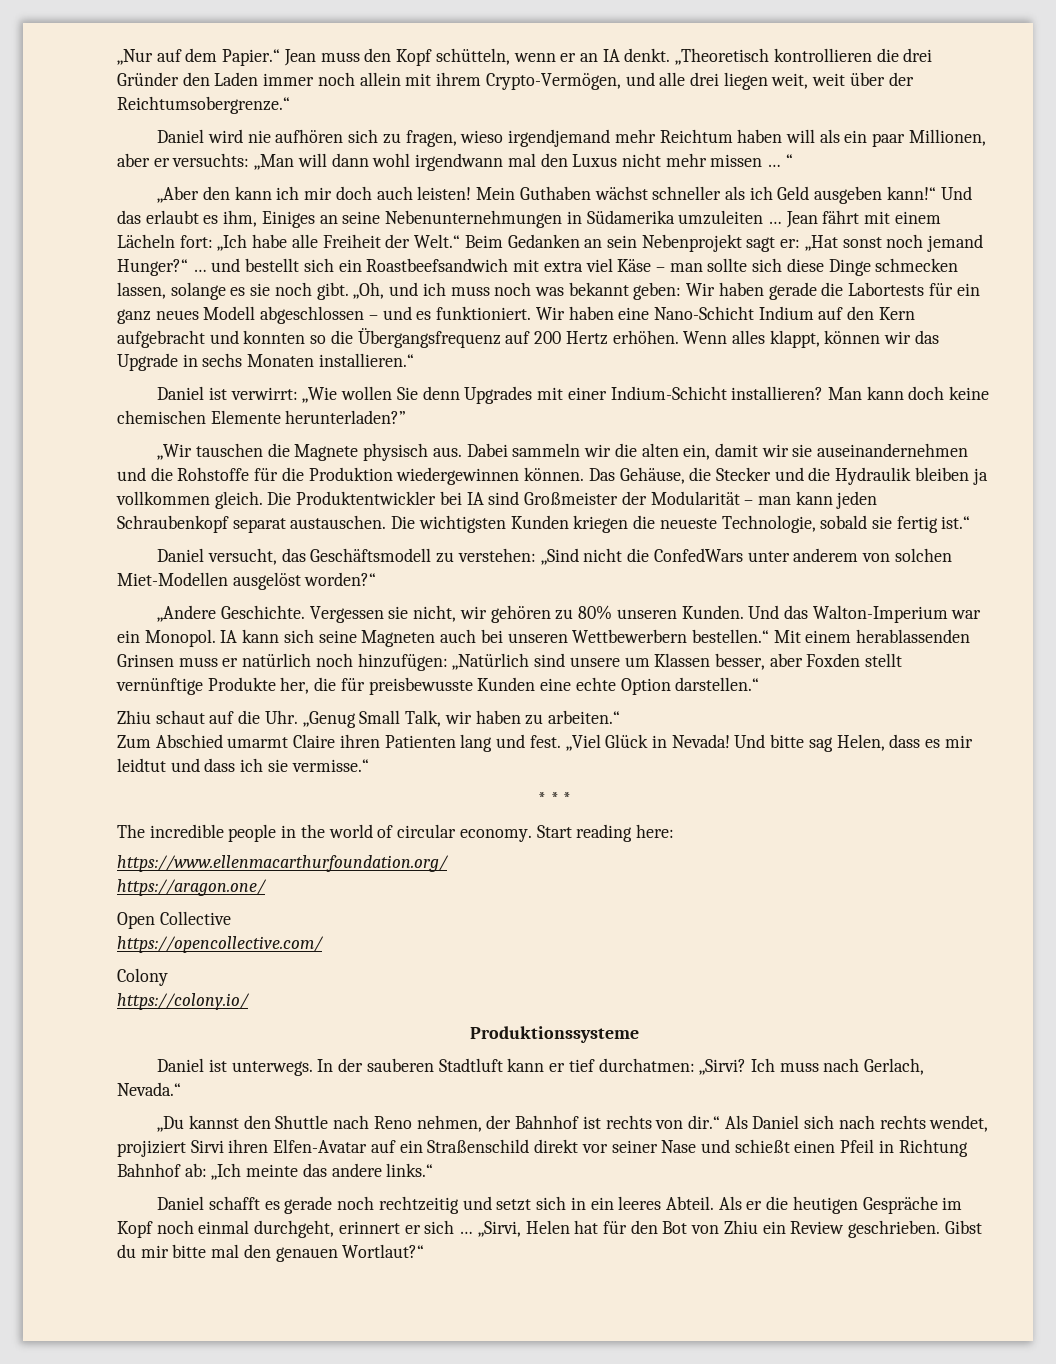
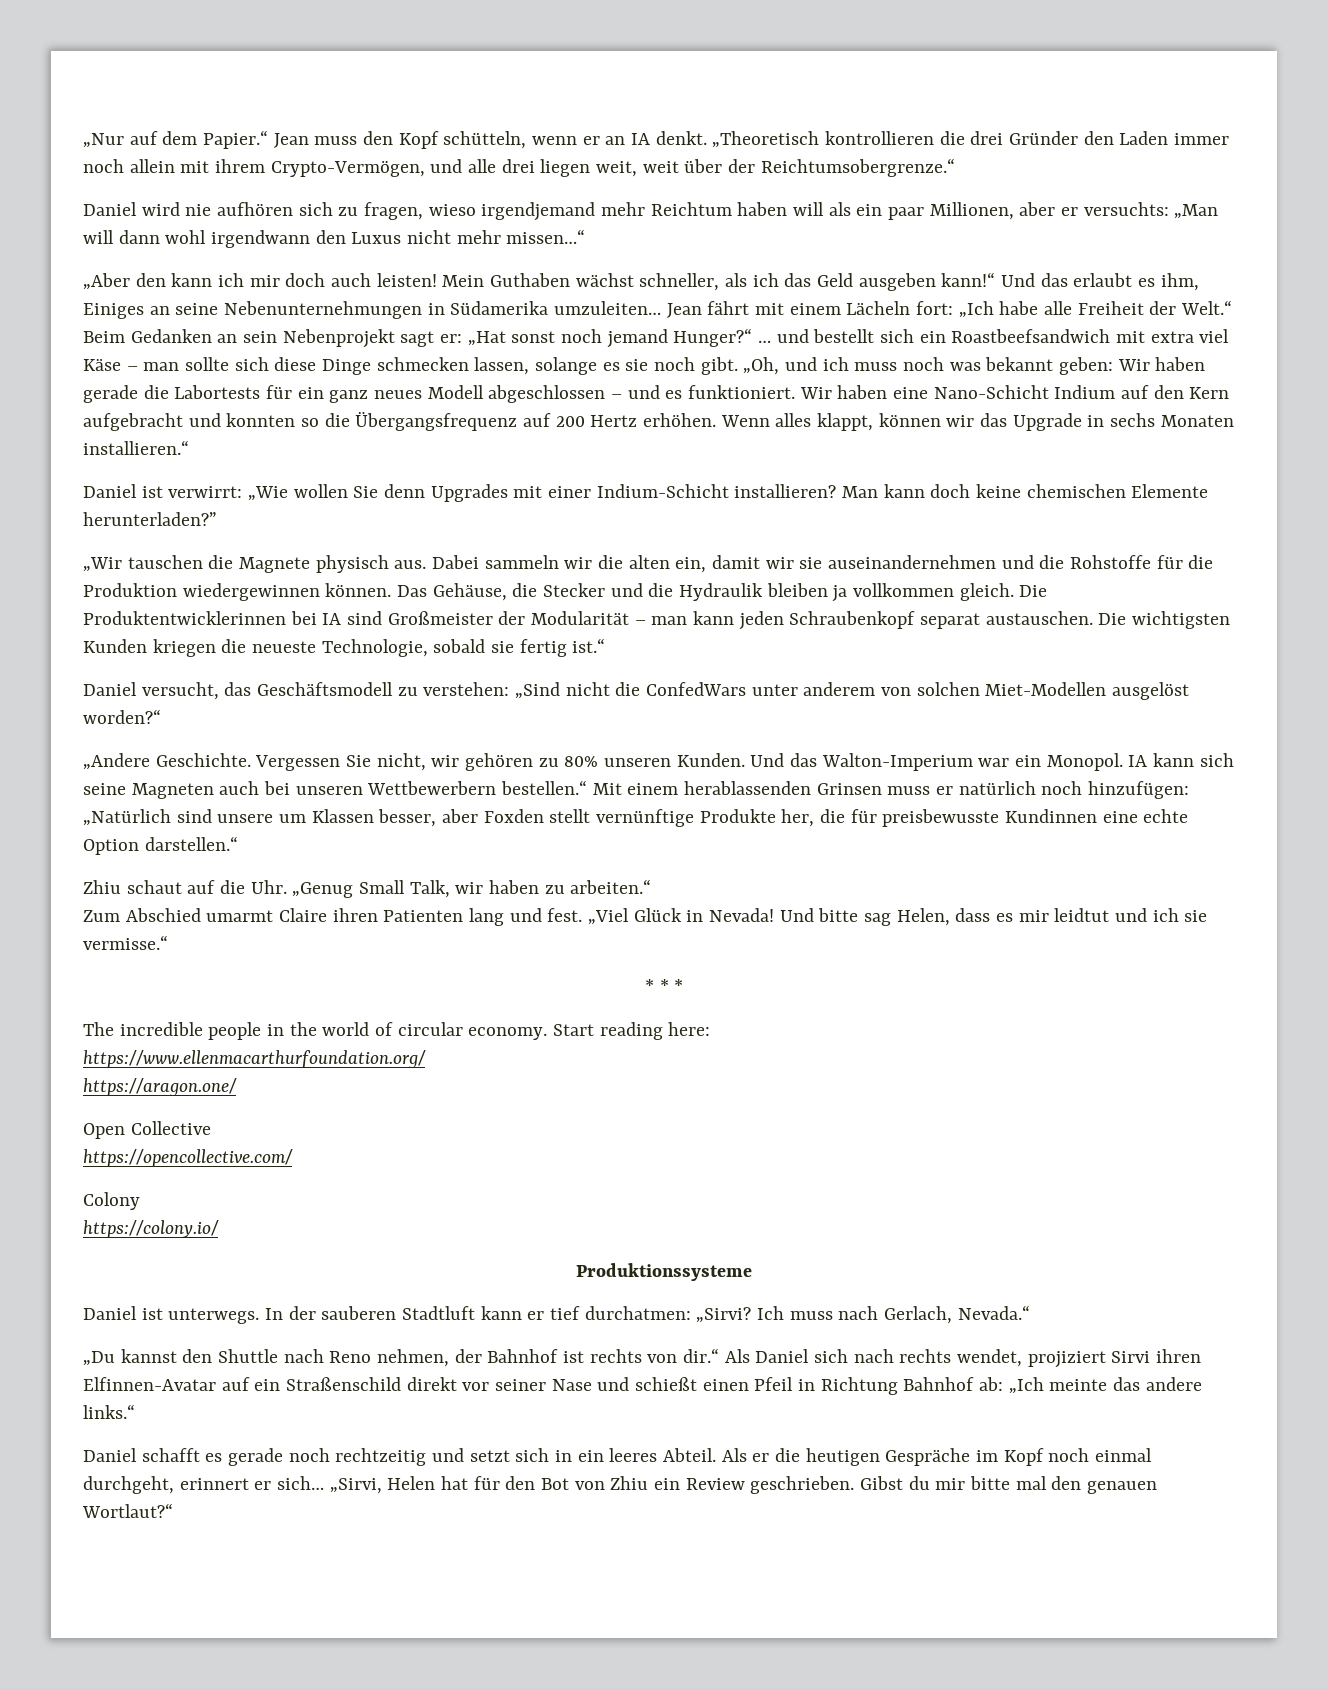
- Daniel wird nie aufhören sich zu fragen, wieso irgendjemand mehr Reichtum haben will als ein paar Millionen, aber er versuchts: „Man will dann wohl irgendwann mal den Luxus nicht mehr missen … “
+ Daniel wird nie aufhören sich zu fragen, wieso irgendjemand mehr Reichtum haben will als ein paar Millionen, aber er versuchts: „Man will dann wohl irgendwann den Luxus nicht mehr missen…“
- Mein Guthaben wächst schneller als ich Geld ausgeben kann!“ Und das erlaubt es ihm, Einiges an seine Nebenunternehmungen in Südamerika umzuleiten …
+ Mein Guthaben wächst schneller, als ich das Geld ausgeben kann!“ Und das erlaubt es ihm, Einiges an seine Nebenunternehmungen in Südamerika umzuleiten…
- Die Produktentwickler bei IA sind Großmeister der Modularität – man kann jeden Schraubenkopf separat austauschen.
+ Die Produktentwicklerinnen bei IA sind Großmeister der Modularität – man kann jeden Schraubenkopf separat austauschen.
- Vergessen sie nicht, wir gehören zu 80% unseren Kunden.
+ Vergessen Sie nicht, wir gehören zu 80% unseren Kunden.
- IA kann sich seine Magneten auch bei unseren Wettbewerbern bestellen.“ Mit einem herablassenden Grinsen muss er natürlich noch hinzufügen: „Natürlich sind unsere um Klassen besser, aber Foxden stellt vernünftige Produkte her, die für preisbewusste Kunden eine echte Option darstellen.“
+ IA kann sich seine Magneten auch bei unseren Wettbewerbern bestellen.“ Mit einem herablassenden Grinsen muss er natürlich noch hinzufügen: „Natürlich sind unsere um Klassen besser, aber Foxden stellt vernünftige Produkte her, die für preisbewusste Kundinnen eine echte Option darstellen.“
- Und bitte sag Helen, dass es mir leidtut und dass ich sie vermisse.“
+ Und bitte sag Helen, dass es mir leidtut und ich sie vermisse.“
- „Du kannst den Shuttle nach Reno nehmen, der Bahnhof ist rechts von dir.“ Als Daniel sich nach rechts wendet, projiziert Sirvi ihren Elfen-Avatar auf ein Straßenschild direkt vor seiner Nase und schießt einen Pfeil in Richtung Bahnhof ab: „Ich meinte das andere links.“
+ „Du kannst den Shuttle nach Reno nehmen, der Bahnhof ist rechts von dir.“ Als Daniel sich nach rechts wendet, projiziert Sirvi ihren Elfinnen-Avatar auf ein Straßenschild direkt vor seiner Nase und schießt einen Pfeil in Richtung Bahnhof ab: „Ich meinte das andere links.“
- Als er die heutigen Gespräche im Kopf noch einmal durchgeht, erinnert er sich …
+ Als er die heutigen Gespräche im Kopf noch einmal durchgeht, erinnert er sich…

